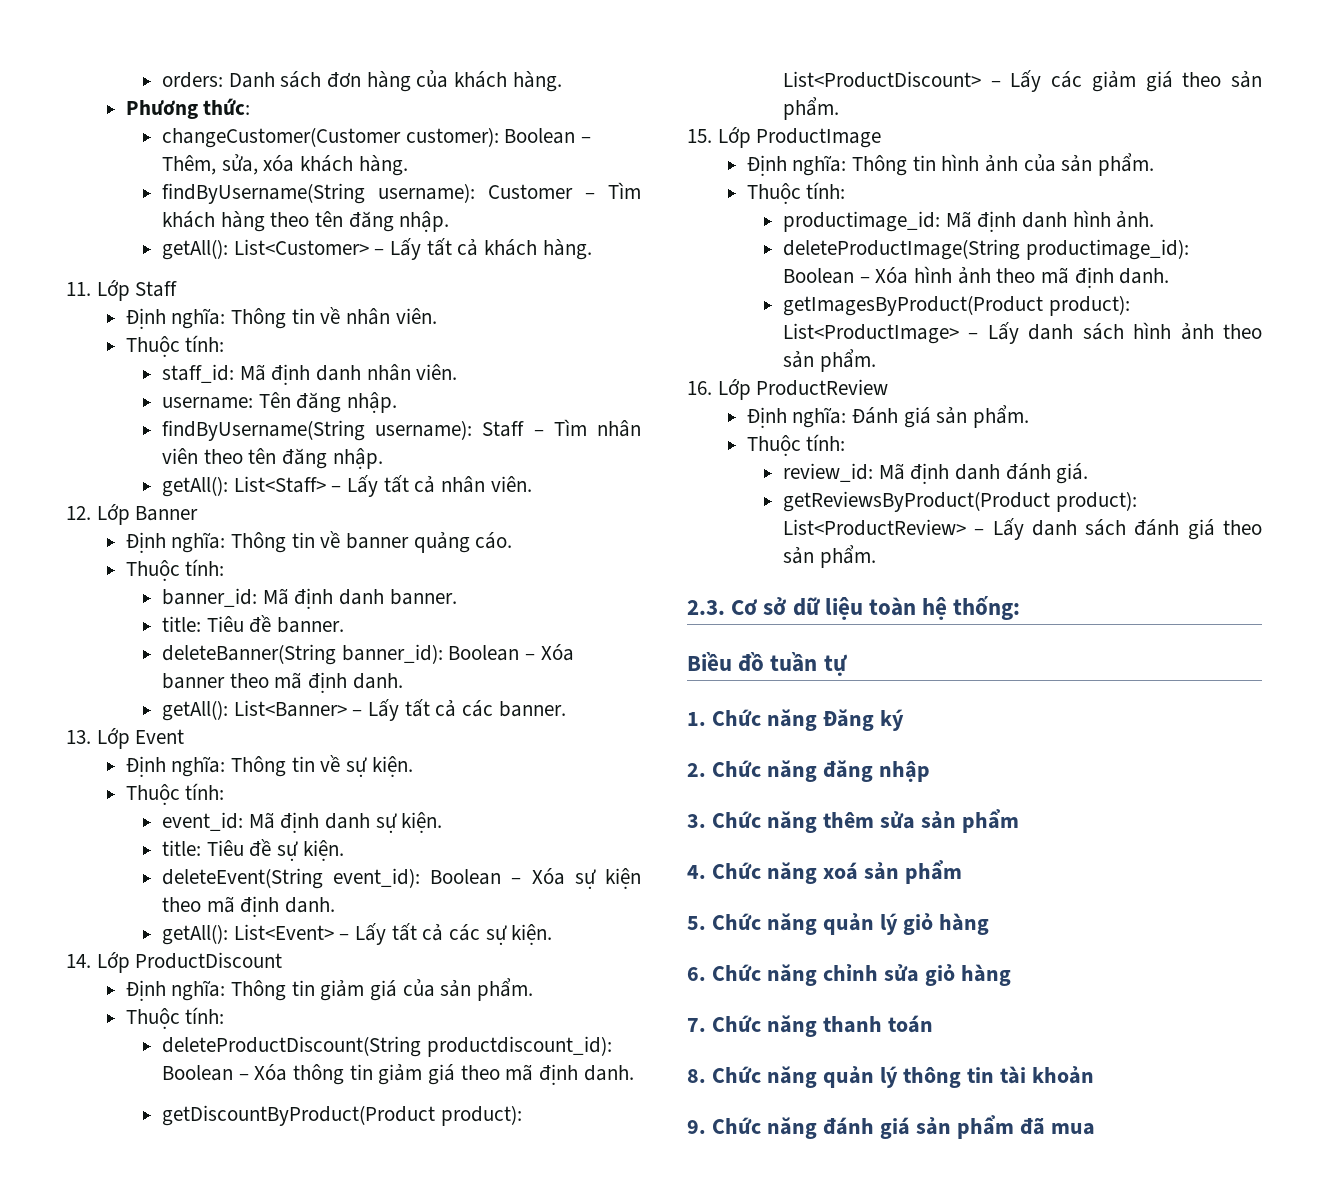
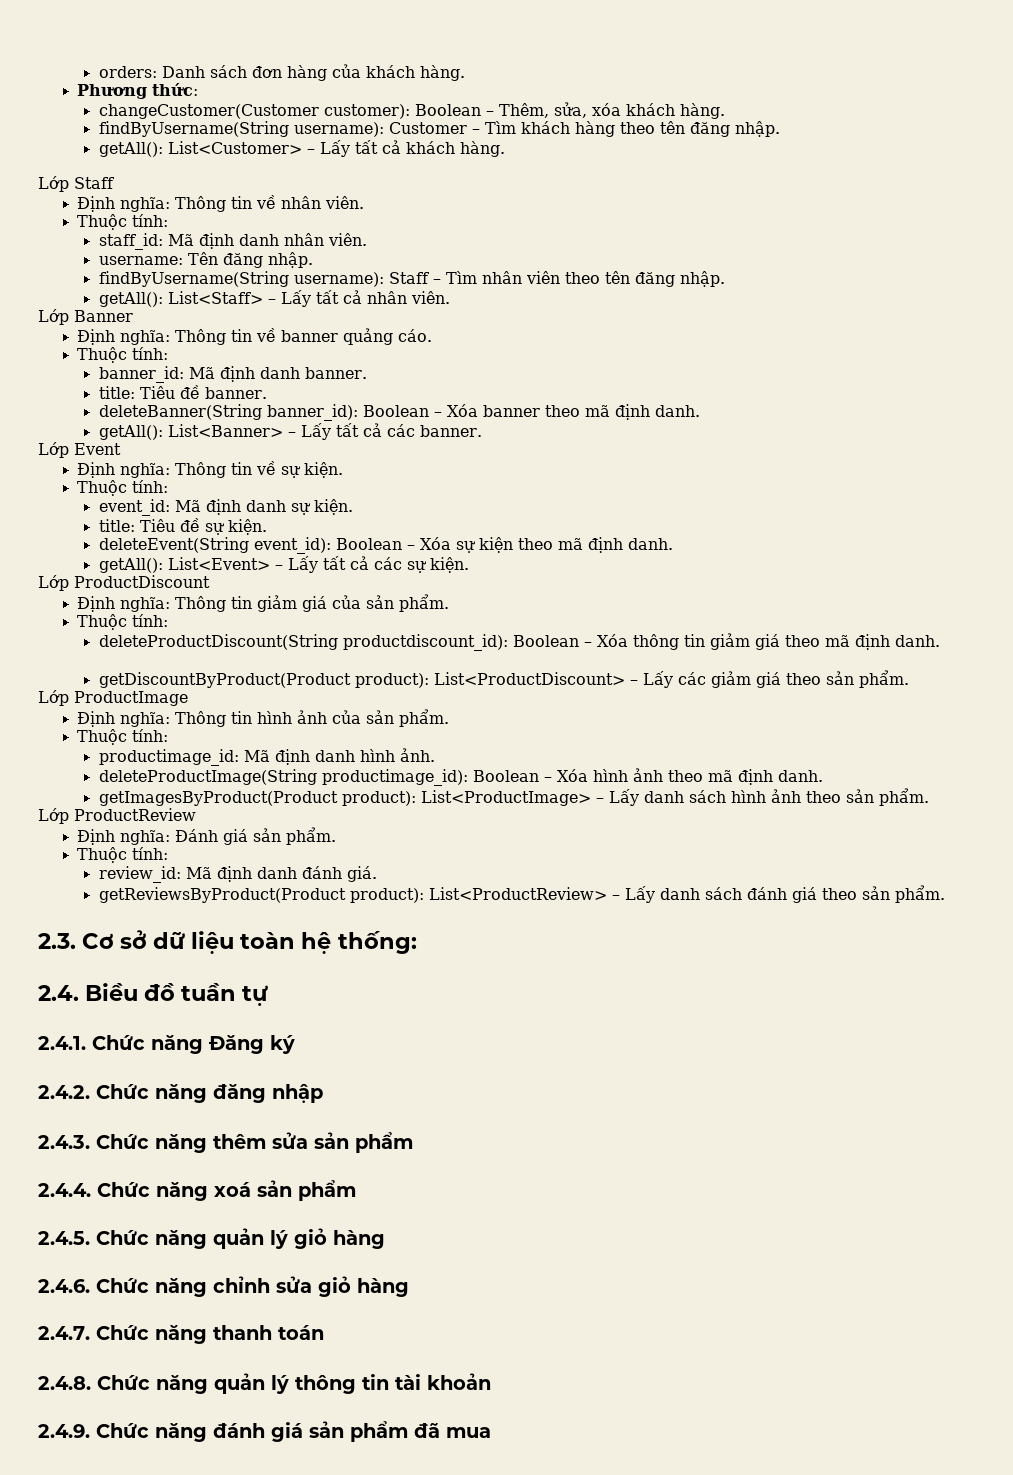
- 11. Lớp Staff
+ Lớp Staff
- 12. Lớp Banner
+ Lớp Banner
- 13. Lớp Event
+ Lớp Event
- 14. Lớp ProductDiscount
+ Lớp ProductDiscount
- 15. Lớp ProductImage
+ Lớp ProductImage
- 16. Lớp ProductReview
+ Lớp ProductReview
- Biều đồ tuần tự
+ 2.4. Biều đồ tuần tự
- 1. Chức năng Đăng ký
+ 2.4.1. Chức năng Đăng ký
- 2. Chức năng đăng nhập
+ 2.4.2. Chức năng đăng nhập
- 3. Chức năng thêm sửa sản phẩm
+ 2.4.3. Chức năng thêm sửa sản phẩm
- 4. Chức năng xoá sản phẩm
+ 2.4.4. Chức năng xoá sản phẩm
- 5. Chức năng quản lý giỏ hàng
+ 2.4.5. Chức năng quản lý giỏ hàng
- 6. Chức năng chỉnh sửa giỏ hàng
+ 2.4.6. Chức năng chỉnh sửa giỏ hàng
- 7. Chức năng thanh toán
+ 2.4.7. Chức năng thanh toán
- 8. Chức năng quản lý thông tin tài khoản
+ 2.4.8. Chức năng quản lý thông tin tài khoản
- 9. Chức năng đánh giá sản phẩm đã mua
+ 2.4.9. Chức năng đánh giá sản phẩm đã mua

